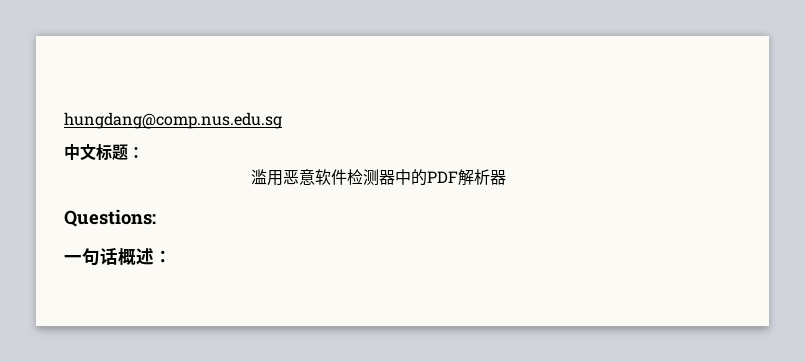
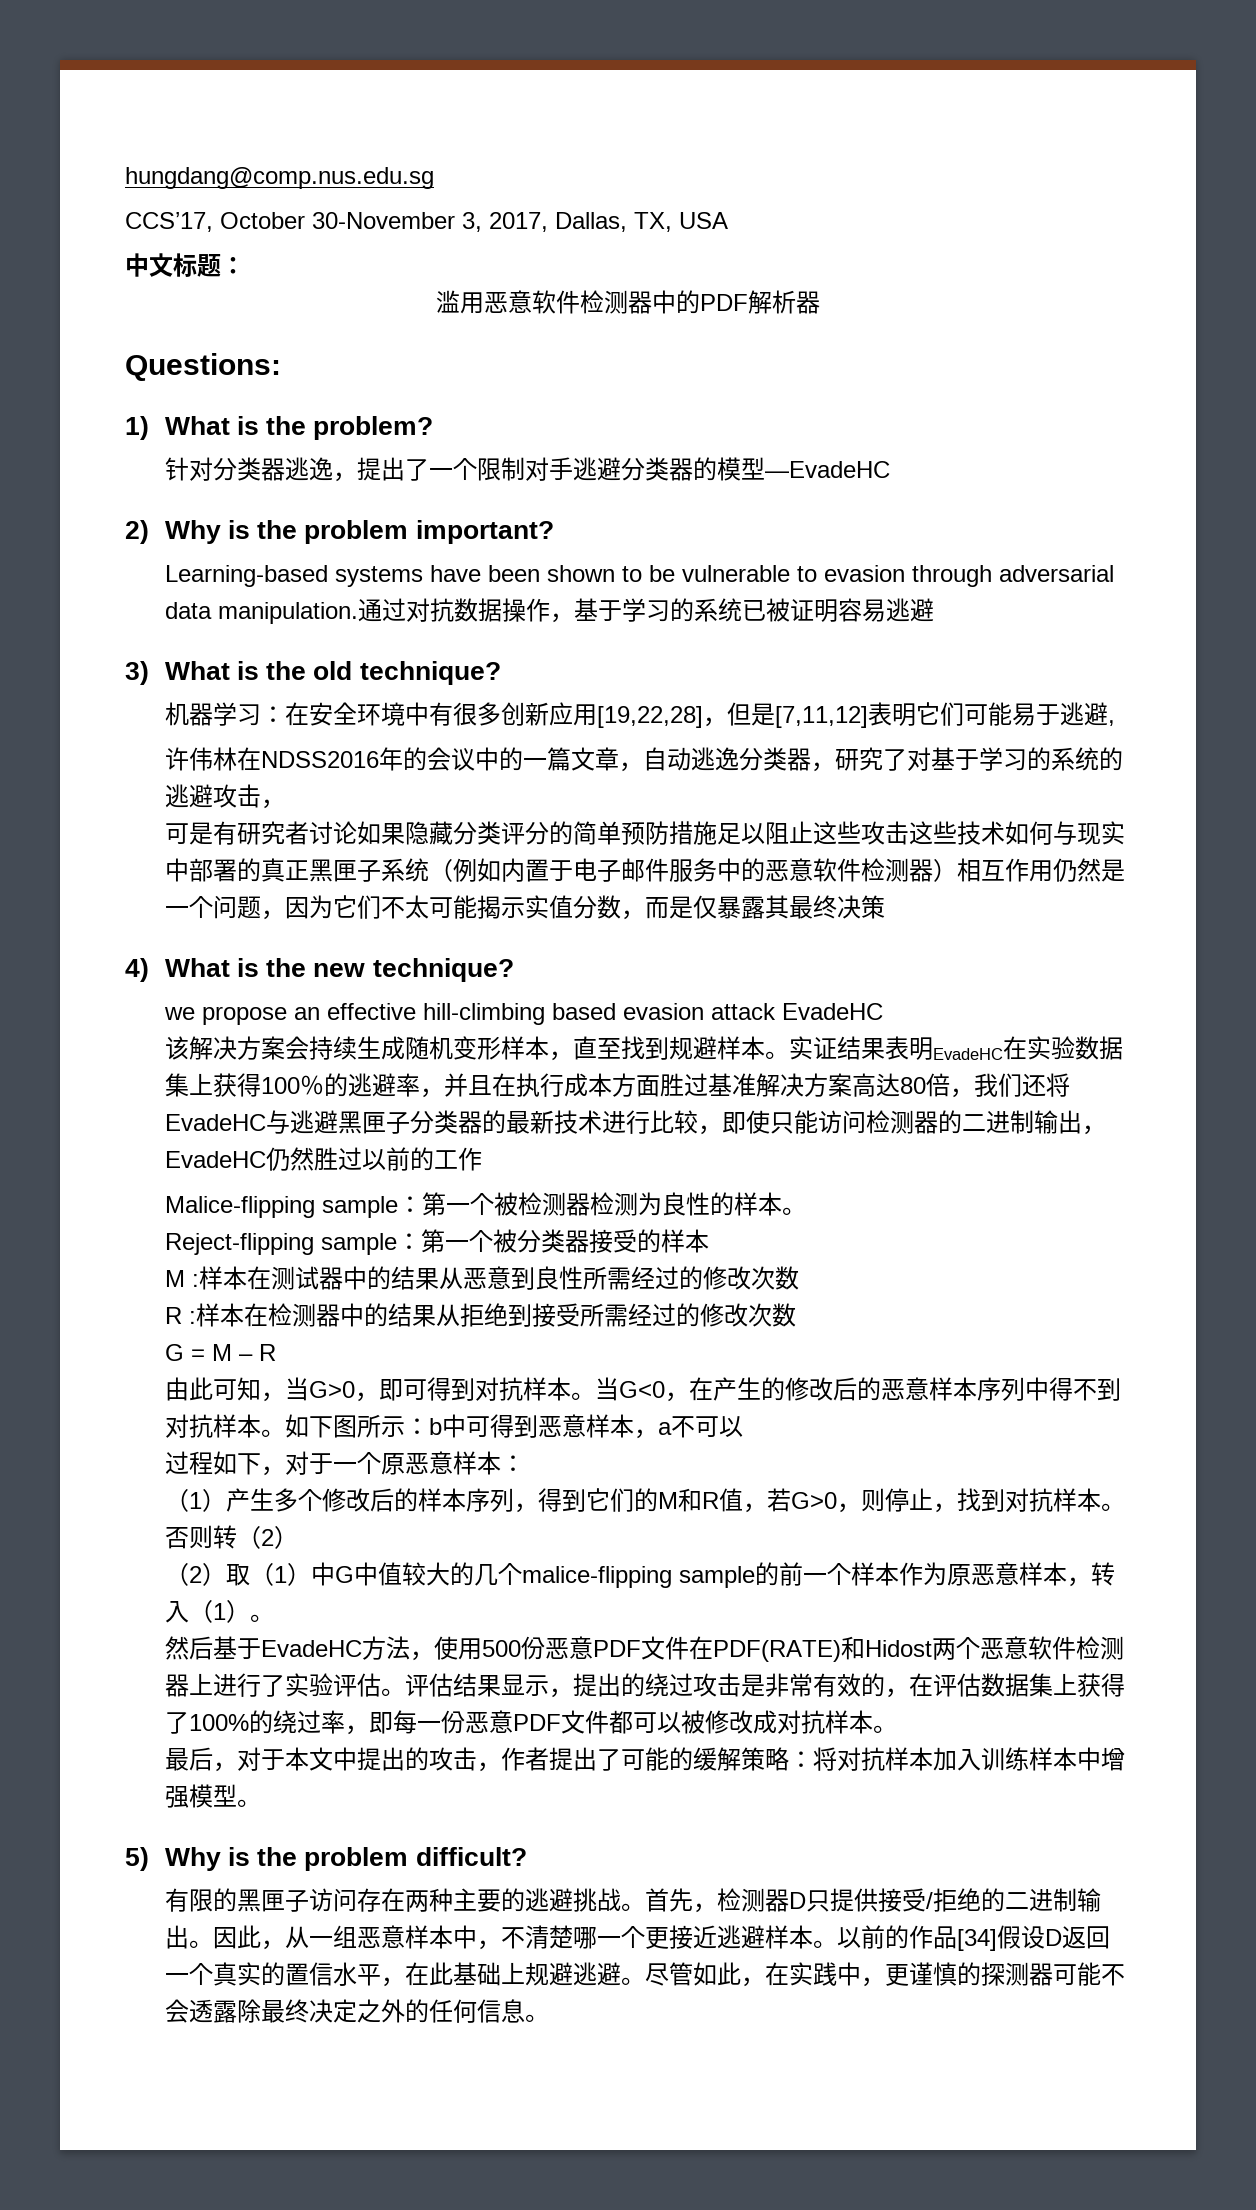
+ CCS’17, October 30-November 3, 2017, Dallas, TX, USA
- 一句话概述：
+ 1) What is the problem?
+ 针对分类器逃逸，提出了一个限制对手逃避分类器的模型—EvadeHC
+ 2) Why is the problem important?
+ Learning-based systems have been shown to be vulnerable to evasion through adversarial data manipulation.通过对抗数据操作，基于学习的系统已被证明容易逃避
+ 3) What is the old technique?
+ 机器学习：在安全环境中有很多创新应用[19,22,28]，但是[7,11,12]表明它们可能易于逃避,
+ 许伟林在NDSS2016年的会议中的一篇文章，自动逃逸分类器，研究了对基于学习的系统的逃避攻击，
+ 可是有研究者讨论如果隐藏分类评分的简单预防措施足以阻止这些攻击这些技术如何与现实中部署的真正黑匣子系统（例如内置于电子邮件服务中的恶意软件检测器）相互作用仍然是一个问题，因为它们不太可能揭示实值分数，而是仅暴露其最终决策
+ 4) What is the new technique?
+ we propose an effective hill-climbing based evasion attack EvadeHC
+ 该解决方案会持续生成随机变形样本，直至找到规避样本。实证结果表明EvadeHC在实验数据集上获得100％的逃避率，并且在执行成本方面胜过基准解决方案高达80倍，我们还将EvadeHC与逃避黑匣子分类器的最新技术进行比较，即使只能访问检测器的二进制输出，EvadeHC仍然胜过以前的工作
+ Malice-flipping sample：第一个被检测器检测为良性的样本。
+ Reject-flipping sample：第一个被分类器接受的样本
+ M :样本在测试器中的结果从恶意到良性所需经过的修改次数
+ R :样本在检测器中的结果从拒绝到接受所需经过的修改次数
+ G = M – R
+ 由此可知，当G>0，即可得到对抗样本。当G<0，在产生的修改后的恶意样本序列中得不到对抗样本。如下图所示：b中可得到恶意样本，a不可以
+ 过程如下，对于一个原恶意样本：
+ （1）产生多个修改后的样本序列，得到它们的M和R值，若G>0，则停止，找到对抗样本。否则转（2）
+ （2）取（1）中G中值较大的几个malice-flipping sample的前一个样本作为原恶意样本，转入（1）。
+ 然后基于EvadeHC方法，使用500份恶意PDF文件在PDF(RATE)和Hidost两个恶意软件检测器上进行了实验评估。评估结果显示，提出的绕过攻击是非常有效的，在评估数据集上获得了100%的绕过率，即每一份恶意PDF文件都可以被修改成对抗样本。
+ 最后，对于本文中提出的攻击，作者提出了可能的缓解策略：将对抗样本加入训练样本中增强模型。
+ 5) Why is the problem difficult?
+ 有限的黑匣子访问存在两种主要的逃避挑战。首先，检测器D只提供接受/拒绝的二进制输出。因此，从一组恶意样本中，不清楚哪一个更接近逃避样本。以前的作品[34]假设D返回一个真实的置信水平，在此基础上规避逃避。尽管如此，在实践中，更谨慎的探测器可能不会透露除最终决定之外的任何信息。

